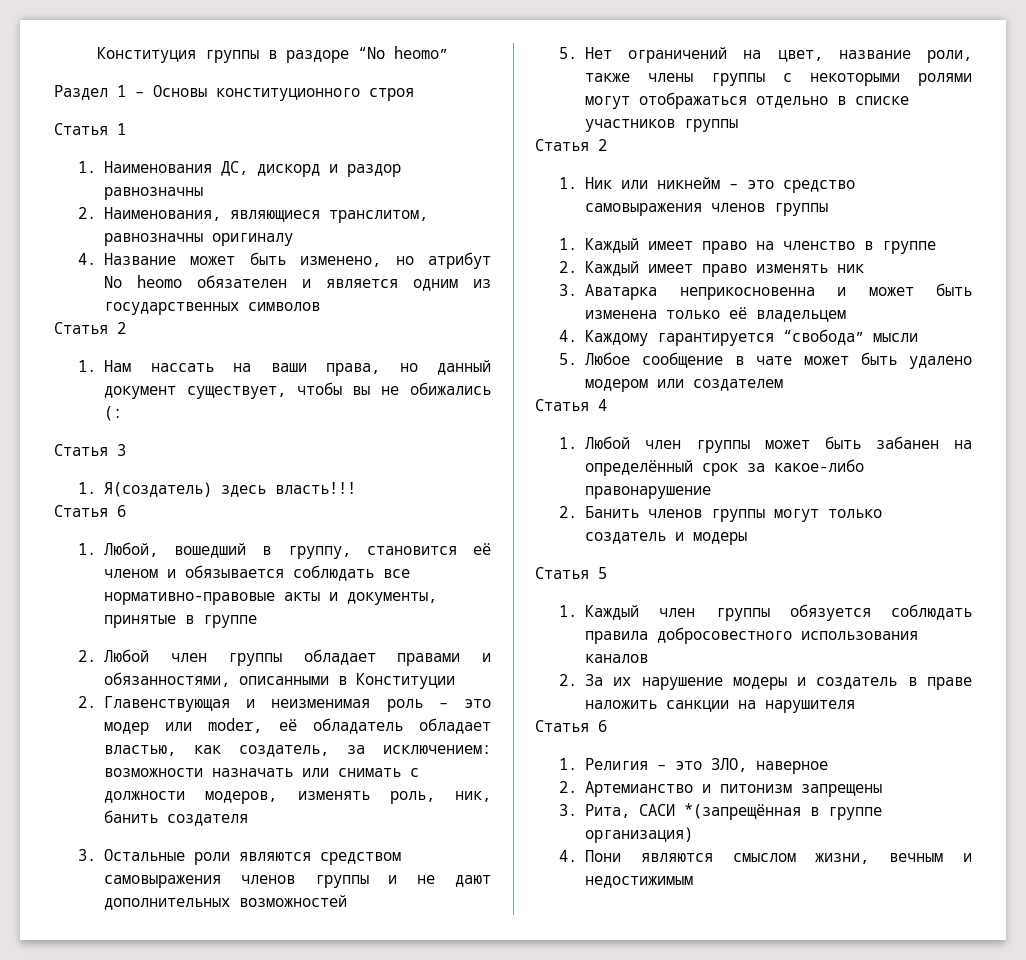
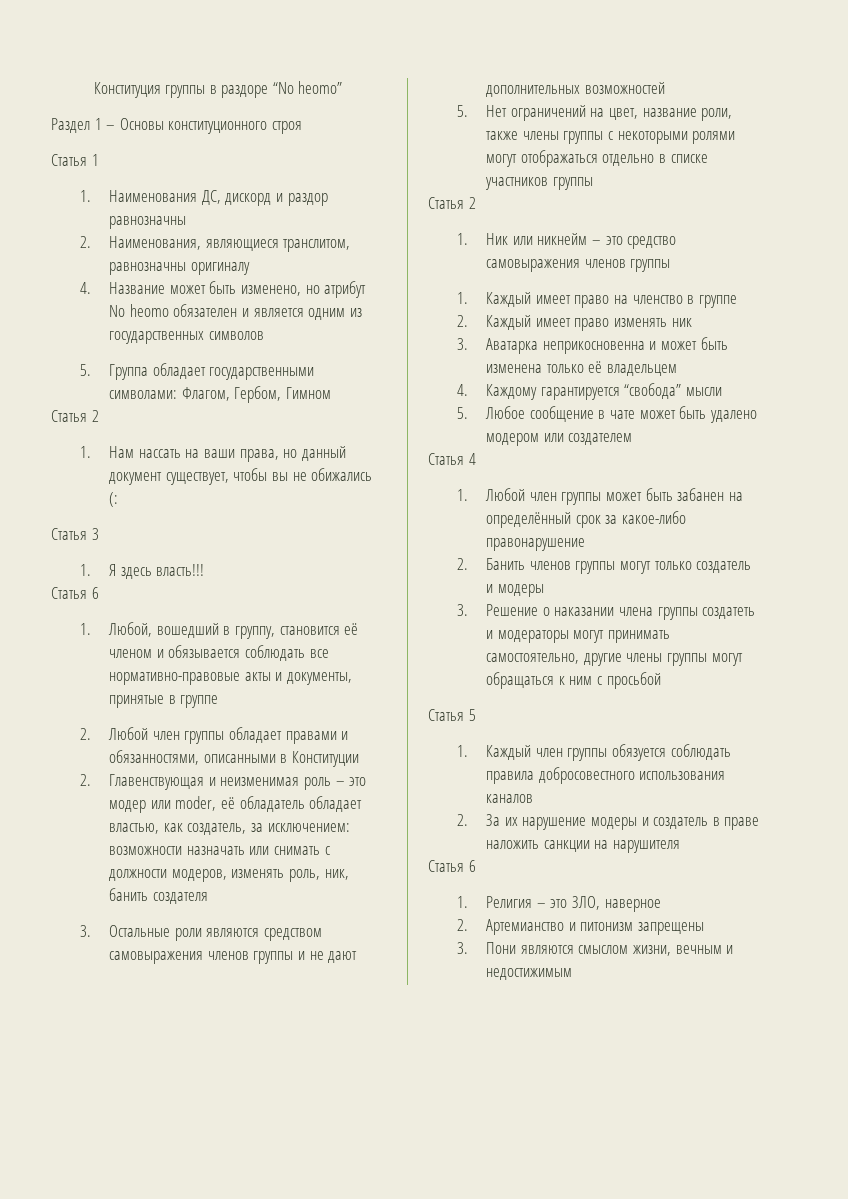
+ 5. Группа обладает государственными символами: Флагом, Гербом, Гимном
- 1. Я(создатель) здесь власть!!!
+ 1. Я здесь власть!!!
+ 3. Решение о наказании члена группы создатеть и модераторы могут принимать самостоятельно, другие члены группы могут обращаться к ним с просьбой
- 3. Рита, САСИ *(запрещённая в группе организация)
- 4. Пони являются смыслом жизни, вечным и недостижимым
+ 3. Пони являются смыслом жизни, вечным и недостижимым

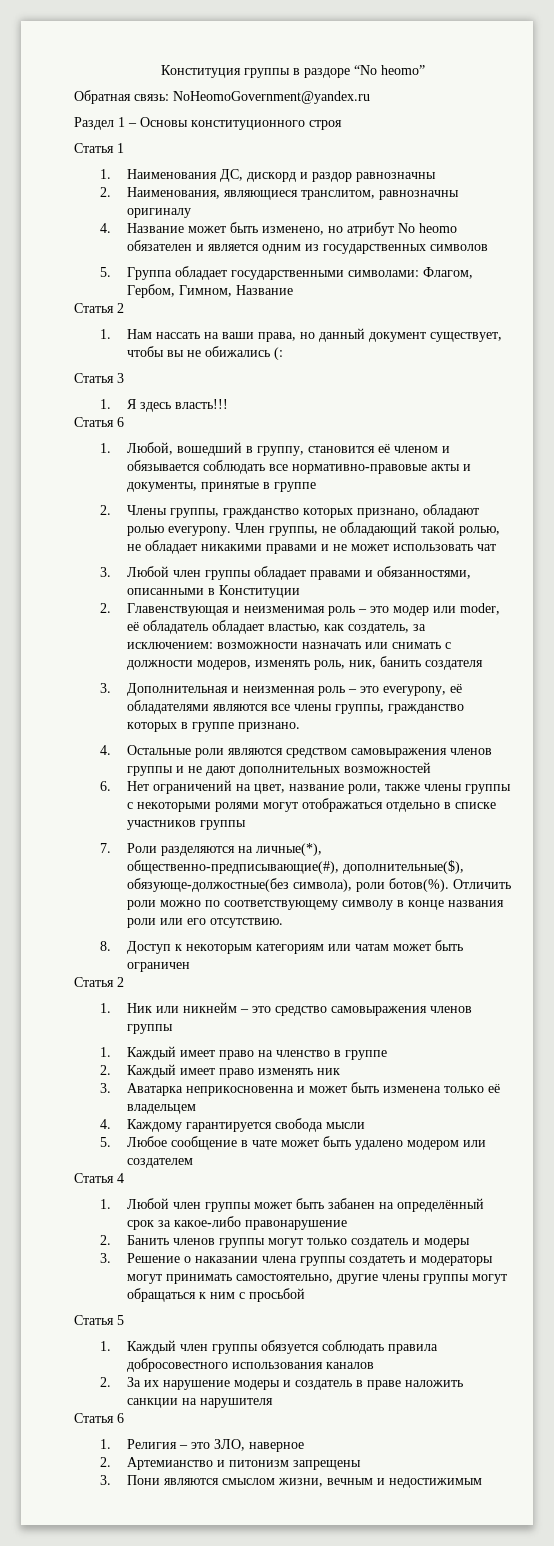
+ Обратная связь: NoHeomoGovernment@yandex.ru
- 5. Группа обладает государственными символами: Флагом, Гербом, Гимном
+ 5. Группа обладает государственными символами: Флагом, Гербом, Гимном, Название
- 2. Любой член группы обладает правами и обязанностями, описанными в Конституции
+ 2. Члены группы, гражданство которых признано, обладают ролью everypony. Член группы, не обладающий такой ролью, не обладает никакими правами и не может использовать чат
+ 3. Любой член группы обладает правами и обязанностями, описанными в Конституции
- 3. Остальные роли являются средством самовыражения членов группы и не дают дополнительных возможностей
+ 3. Дополнительная и неизменная роль – это everypony, её обладателями являются все члены группы, гражданство которых в группе признано.
+ 4. Остальные роли являются средством самовыражения членов группы и не дают дополнительных возможностей
- 5. Нет ограничений на цвет, название роли, также члены группы с некоторыми ролями могут отображаться отдельно в списке участников группы
+ 6. Нет ограничений на цвет, название роли, также члены группы с некоторыми ролями могут отображаться отдельно в списке участников группы
+ 7. Роли разделяются на личные(*), общественно-предписывающие(#), дополнительные($), обязующе-должостные(без символа), роли ботов(%). Отличить роли можно по соответствующему символу в конце названия роли или его отсутствию.
+ 8. Доступ к некоторым категориям или чатам может быть ограничен
- 4. Каждому гарантируется “свобода” мысли
+ 4. Каждому гарантируется свобода мысли

